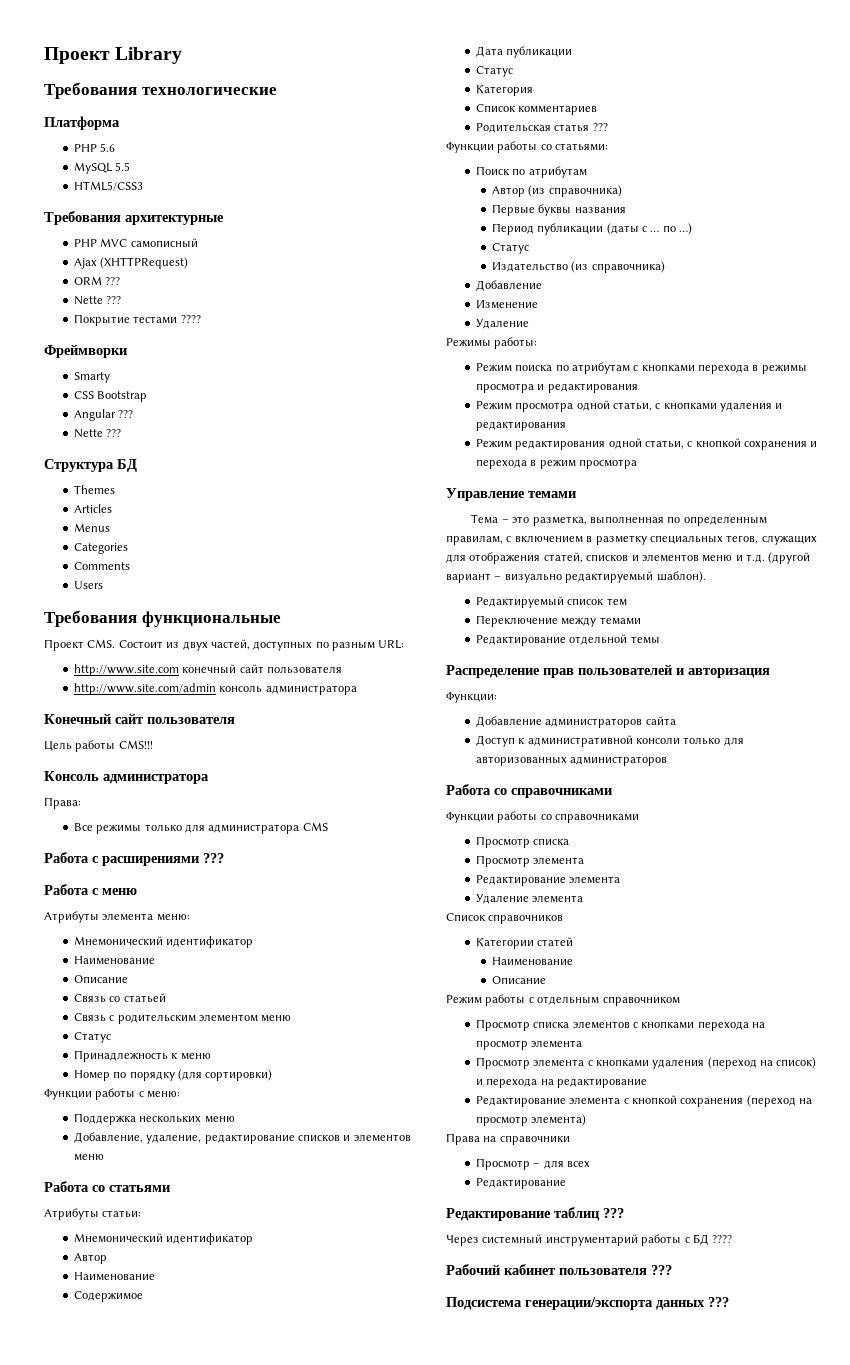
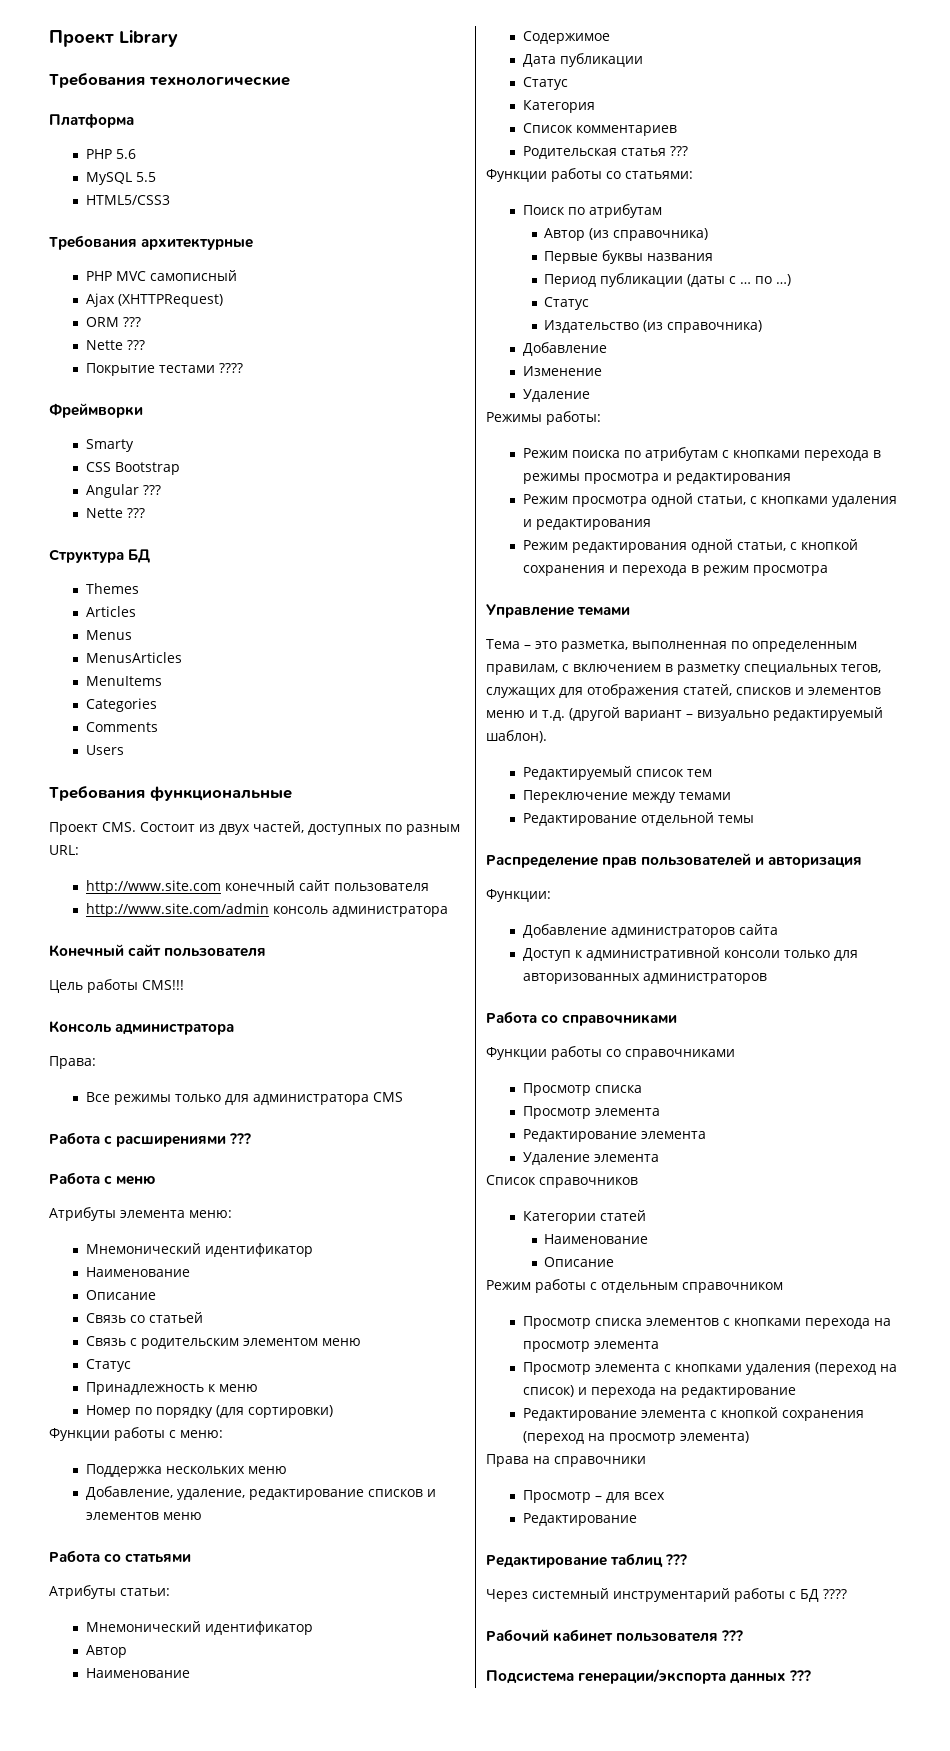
+ MenusArticles
+ MenuItems

